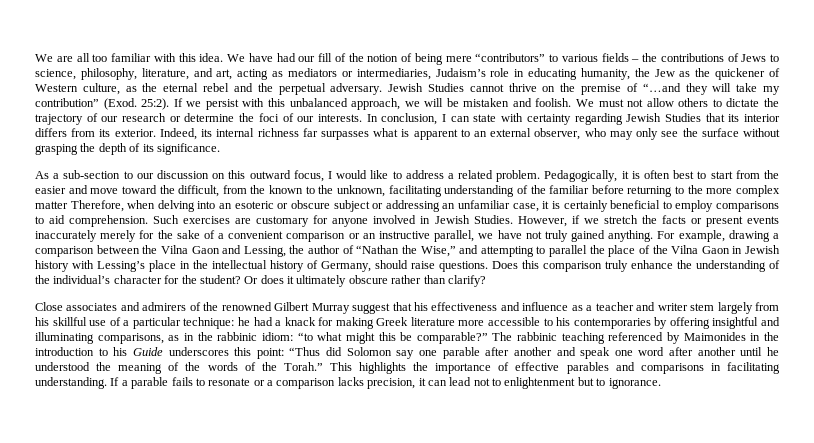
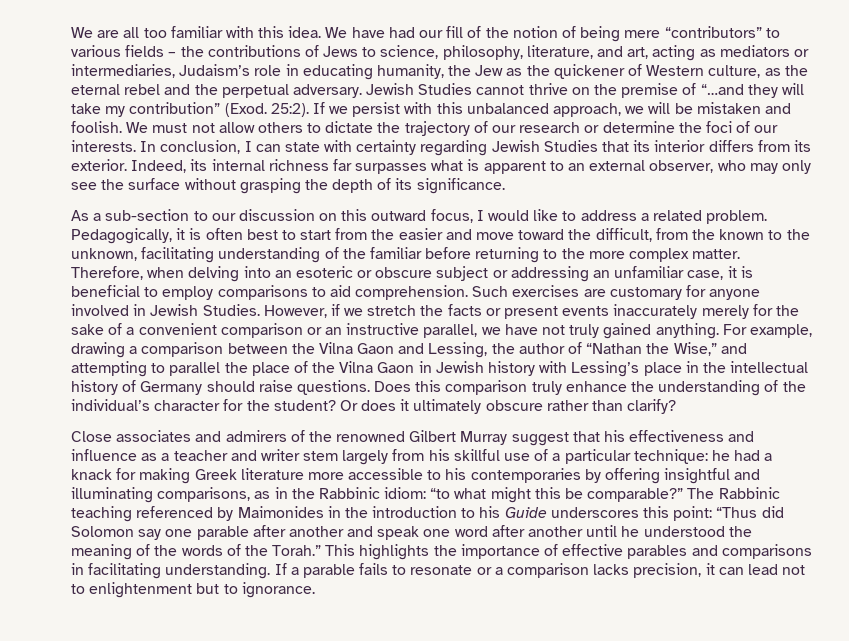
- Pedagogically, it is often best to start from the easier and move toward the difficult, from the known to the unknown, facilitating understanding of the familiar before returning to the more complex matter Therefore, when delving into an esoteric or obscure subject or addressing an unfamiliar case, it is certainly beneficial to employ comparisons to aid comprehension.
+ Pedagogically, it is often best to start from the easier and move toward the difficult, from the known to the unknown, facilitating understanding of the familiar before returning to the more complex matter. Therefore, when delving into an esoteric or obscure subject or addressing an unfamiliar case, it is beneficial to employ comparisons to aid comprehension.
- For example, drawing a comparison between the Vilna Gaon and Lessing, the author of “Nathan the Wise,” and attempting to parallel the place of the Vilna Gaon in Jewish history with Lessing’s place in the intellectual history of Germany, should raise questions.
+ For example, drawing a comparison between the Vilna Gaon and Lessing, the author of “Nathan the Wise,” and attempting to parallel the place of the Vilna Gaon in Jewish history with Lessing’s place in the intellectual history of Germany should raise questions.
- Close associates and admirers of the renowned Gilbert Murray suggest that his effectiveness and influence as a teacher and writer stem largely from his skillful use of a particular technique: he had a knack for making Greek literature more accessible to his contemporaries by offering insightful and illuminating comparisons, as in the rabbinic idiom: “to what might this be comparable?”
+ Close associates and admirers of the renowned Gilbert Murray suggest that his effectiveness and influence as a teacher and writer stem largely from his skillful use of a particular technique: he had a knack for making Greek literature more accessible to his contemporaries by offering insightful and illuminating comparisons, as in the Rabbinic idiom: “to what might this be comparable?”
- The rabbinic teaching referenced by Maimonides in the introduction to his Guide underscores this point: “Thus did Solomon say one parable after another and speak one word after another until he understood the meaning of the words of the Torah.”
+ The Rabbinic teaching referenced by Maimonides in the introduction to his Guide underscores this point: “Thus did Solomon say one parable after another and speak one word after another until he understood the meaning of the words of the Torah.”

